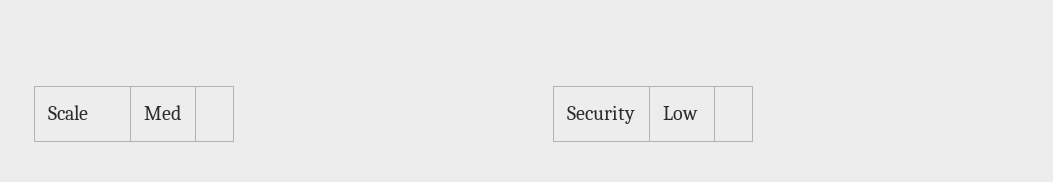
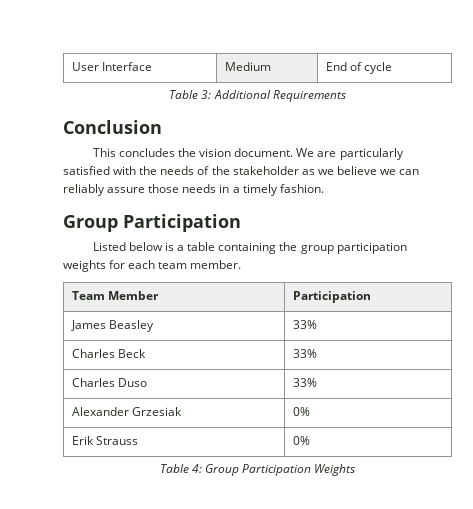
- Scale | Med |
- Security | Low |
+ User Interface | Medium | End of cycle
+ Table 3: Additional Requirements
+ Conclusion
+ This concludes the vision document. We are particularly satisfied with the needs of the stakeholder as we believe we can reliably assure those needs in a timely fashion.
+ Group Participation
+ Listed below is a table containing the group participation weights for each team member.
+ Team Member | Participation
+ James Beasley | 33%
+ Charles Beck | 33%
+ Charles Duso | 33%
+ Alexander Grzesiak | 0%
+ Erik Strauss | 0%
+ Table 4: Group Participation Weights

